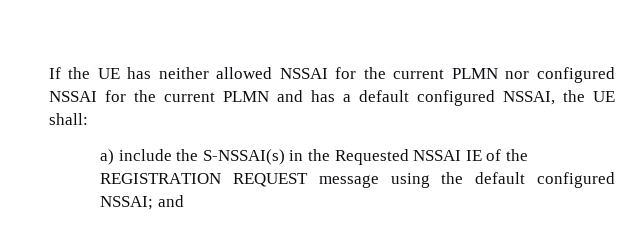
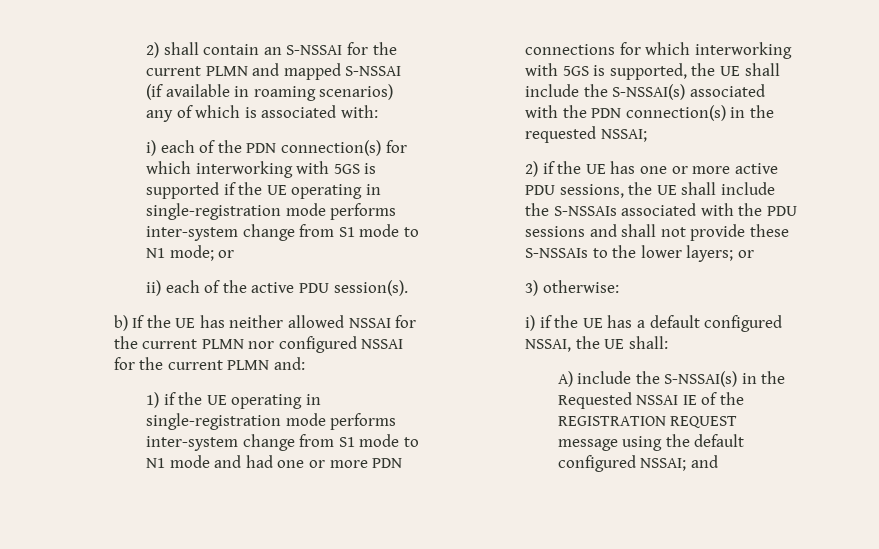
- If the UE has neither allowed NSSAI for the current PLMN nor configured NSSAI for the current PLMN and has a default configured NSSAI, the UE shall:
+ 2) shall contain an S-NSSAI for the current PLMN and mapped S-NSSAI (if available in roaming scenarios) any of which is associated with:
+ i) each of the PDN connection(s) for which interworking with 5GS is supported if the UE operating in single-registration mode performs inter-system change from S1 mode to N1 mode; or
+ ii) each of the active PDU session(s).
+ b) If the UE has neither allowed NSSAI for the current PLMN nor configured NSSAI for the current PLMN and:
+ 1) if the UE operating in single-registration mode performs inter-system change from S1 mode to N1 mode and had one or more PDN connections for which interworking with 5GS is supported, the UE shall include the S-NSSAI(s) associated with the PDN connection(s) in the requested NSSAI;
+ 2) if the UE has one or more active PDU sessions, the UE shall include the S-NSSAIs associated with the PDU sessions and shall not provide these S-NSSAIs to the lower layers; or
+ 3) otherwise:
+ i) if the UE has a default configured NSSAI, the UE shall:
- a) include the S-NSSAI(s) in the Requested NSSAI IE of the REGISTRATION REQUEST message using the default configured NSSAI; and
+ A) include the S-NSSAI(s) in the Requested NSSAI IE of the REGISTRATION REQUEST message using the default configured NSSAI; and

